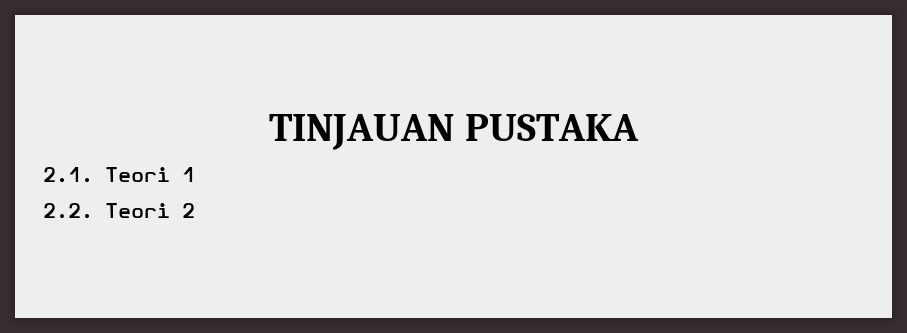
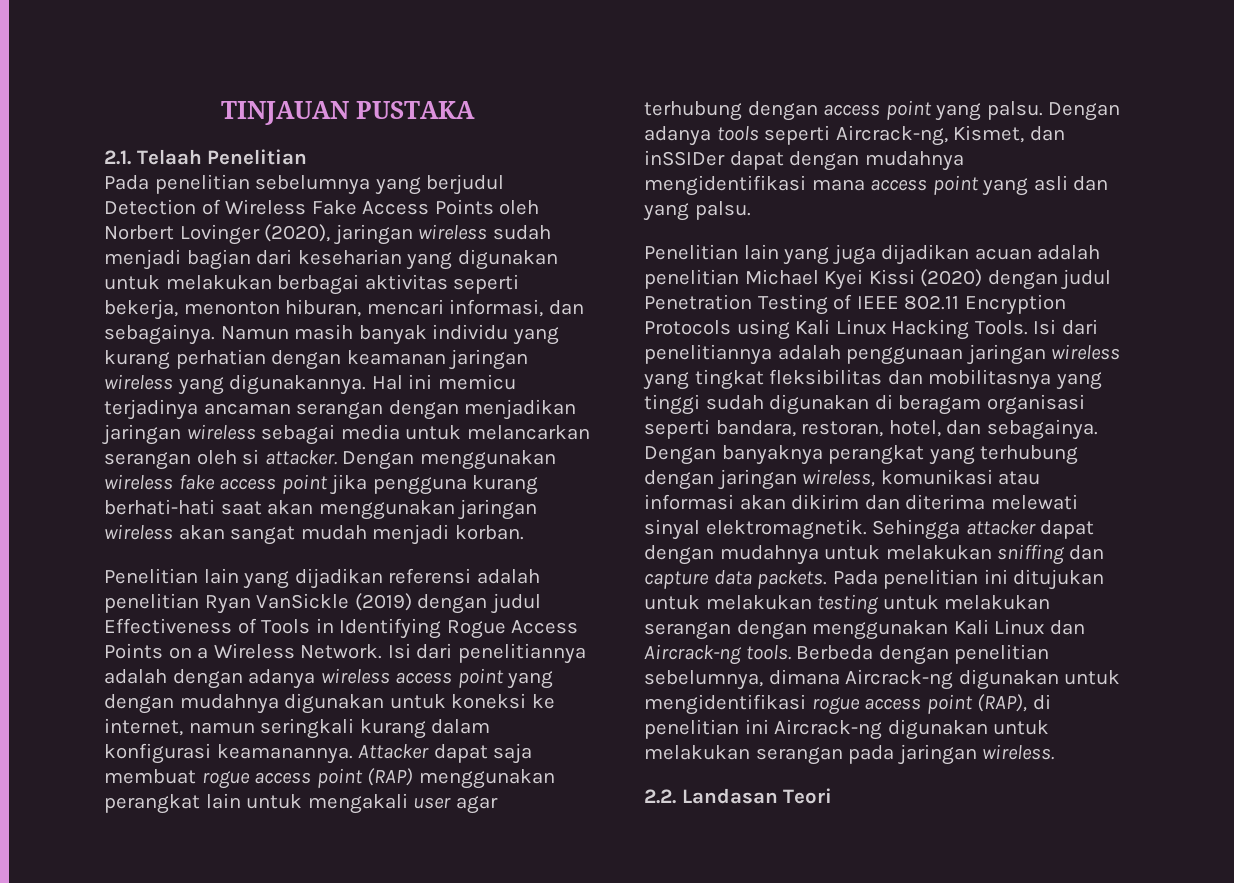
- 2.1. Teori 1
+ 2.1. Telaah Penelitian
+ Pada penelitian sebelumnya yang berjudul Detection of Wireless Fake Access Points oleh Norbert Lovinger (2020), jaringan wireless sudah menjadi bagian dari keseharian yang digunakan untuk melakukan berbagai aktivitas seperti bekerja, menonton hiburan, mencari informasi, dan sebagainya. Namun masih banyak individu yang kurang perhatian dengan keamanan jaringan wireless yang digunakannya. Hal ini memicu terjadinya ancaman serangan dengan menjadikan jaringan wireless sebagai media untuk melancarkan serangan oleh si attacker. Dengan menggunakan wireless fake access point jika pengguna kurang berhati-hati saat akan menggunakan jaringan wireless akan sangat mudah menjadi korban.
+ Penelitian lain yang dijadikan referensi adalah penelitian Ryan VanSickle (2019) dengan judul Effectiveness of Tools in Identifying Rogue Access Points on a Wireless Network. Isi dari penelitiannya adalah dengan adanya wireless access point yang dengan mudahnya digunakan untuk koneksi ke internet, namun seringkali kurang dalam konfigurasi keamanannya. Attacker dapat saja membuat rogue access point (RAP) menggunakan perangkat lain untuk mengakali user agar terhubung dengan access point yang palsu. Dengan adanya tools seperti Aircrack-ng, Kismet, dan inSSIDer dapat dengan mudahnya mengidentifikasi mana access point yang asli dan yang palsu.
+ Penelitian lain yang juga dijadikan acuan adalah penelitian Michael Kyei Kissi (2020) dengan judul Penetration Testing of IEEE 802.11 Encryption Protocols using Kali Linux Hacking Tools. Isi dari penelitiannya adalah penggunaan jaringan wireless yang tingkat fleksibilitas dan mobilitasnya yang tinggi sudah digunakan di beragam organisasi seperti bandara, restoran, hotel, dan sebagainya. Dengan banyaknya perangkat yang terhubung dengan jaringan wireless, komunikasi atau informasi akan dikirim dan diterima melewati sinyal elektromagnetik. Sehingga attacker dapat dengan mudahnya untuk melakukan sniffing dan capture data packets. Pada penelitian ini ditujukan untuk melakukan testing untuk melakukan serangan dengan menggunakan Kali Linux dan Aircrack-ng tools. Berbeda dengan penelitian sebelumnya, dimana Aircrack-ng digunakan untuk mengidentifikasi rogue access point (RAP), di penelitian ini Aircrack-ng digunakan untuk melakukan serangan pada jaringan wireless.
- 2.2. Teori 2
+ 2.2. Landasan Teori

